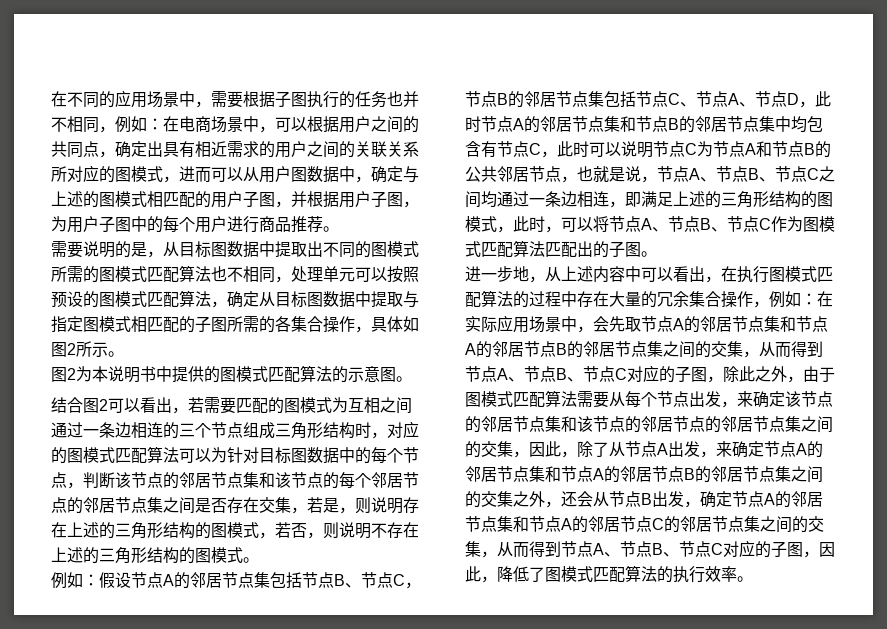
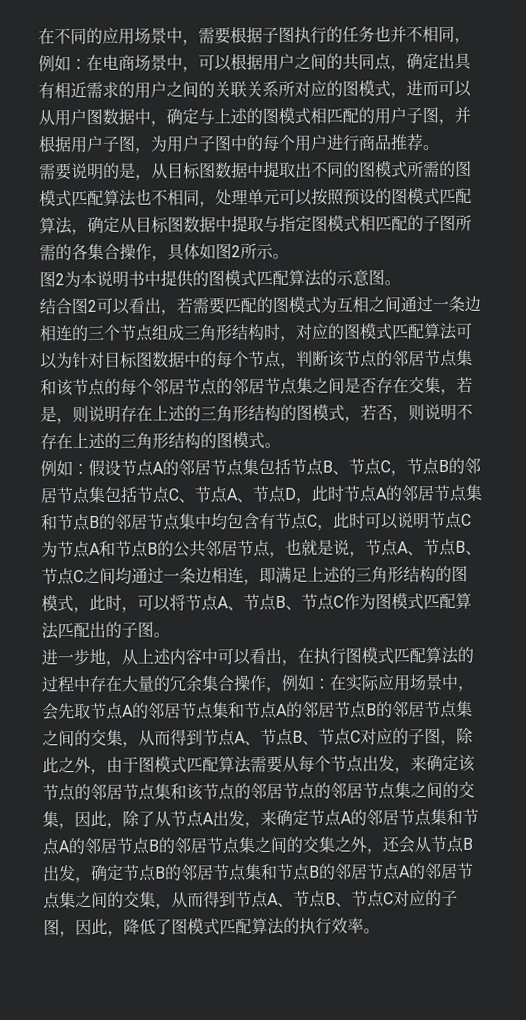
- 在实际应用场景中，会先取节点A的邻居节点集和节点A的邻居节点B的邻居节点集之间的交集，从而得到节点A、节点B、节点C对应的子图，除此之外，由于图模式匹配算法需要从每个节点出发，来确定该节点的邻居节点集和该节点的邻居节点的邻居节点集之间的交集，因此，除了从节点A出发，来确定节点A的邻居节点集和节点A的邻居节点B的邻居节点集之间的交集之外，还会从节点B出发，确定节点A的邻居节点集和节点A的邻居节点C的邻居节点集之间的交集，从而得到节点A、节点B、节点C对应的子图，因此，降低了图模式匹配算法的执行效率。
+ 在实际应用场景中，会先取节点A的邻居节点集和节点A的邻居节点B的邻居节点集之间的交集，从而得到节点A、节点B、节点C对应的子图，除此之外，由于图模式匹配算法需要从每个节点出发，来确定该节点的邻居节点集和该节点的邻居节点的邻居节点集之间的交集，因此，除了从节点A出发，来确定节点A的邻居节点集和节点A的邻居节点B的邻居节点集之间的交集之外，还会从节点B出发，确定节点B的邻居节点集和节点B的邻居节点A的邻居节点集之间的交集，从而得到节点A、节点B、节点C对应的子图，因此，降低了图模式匹配算法的执行效率。

